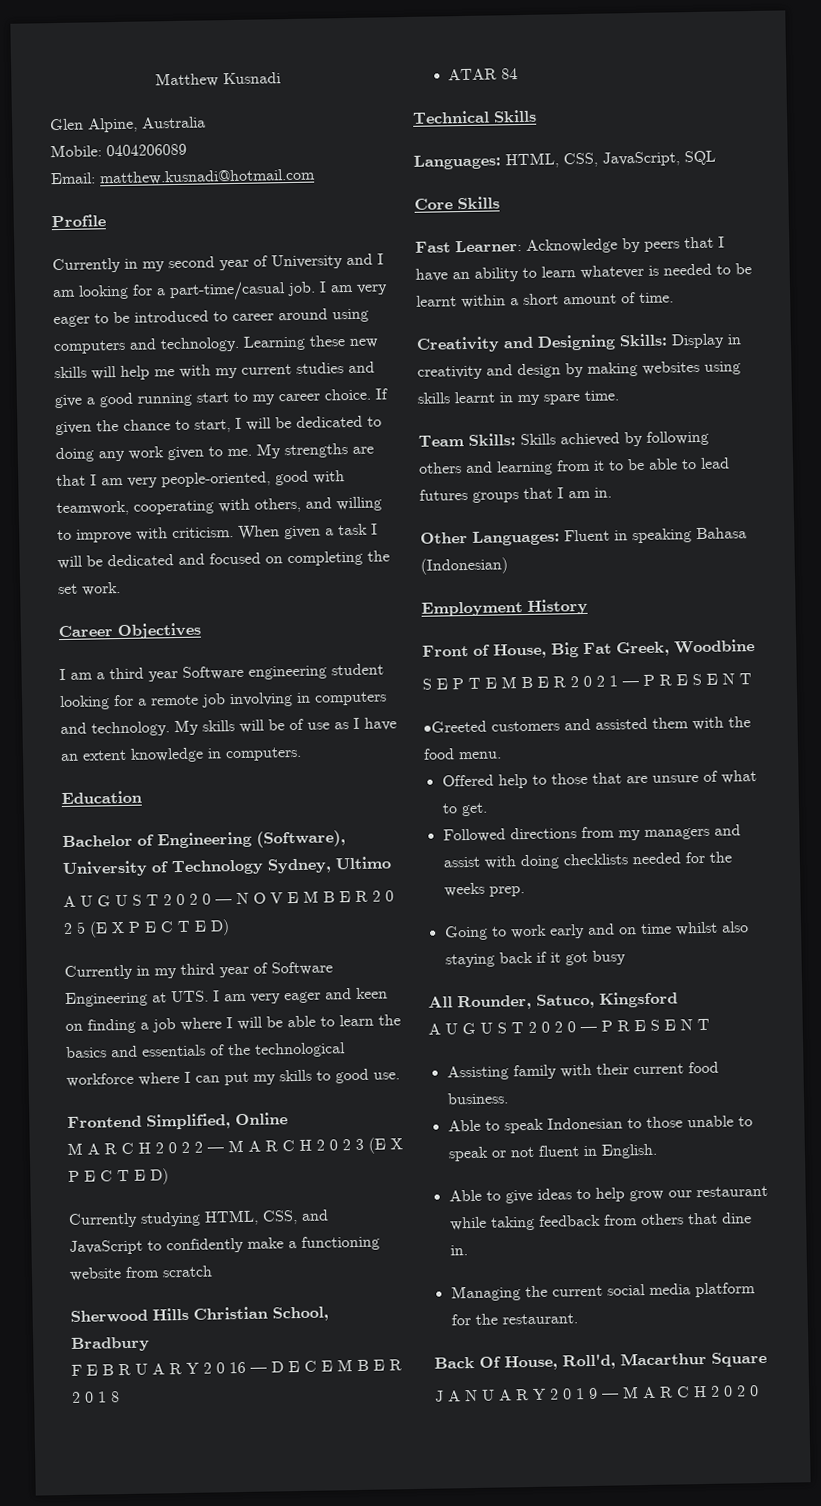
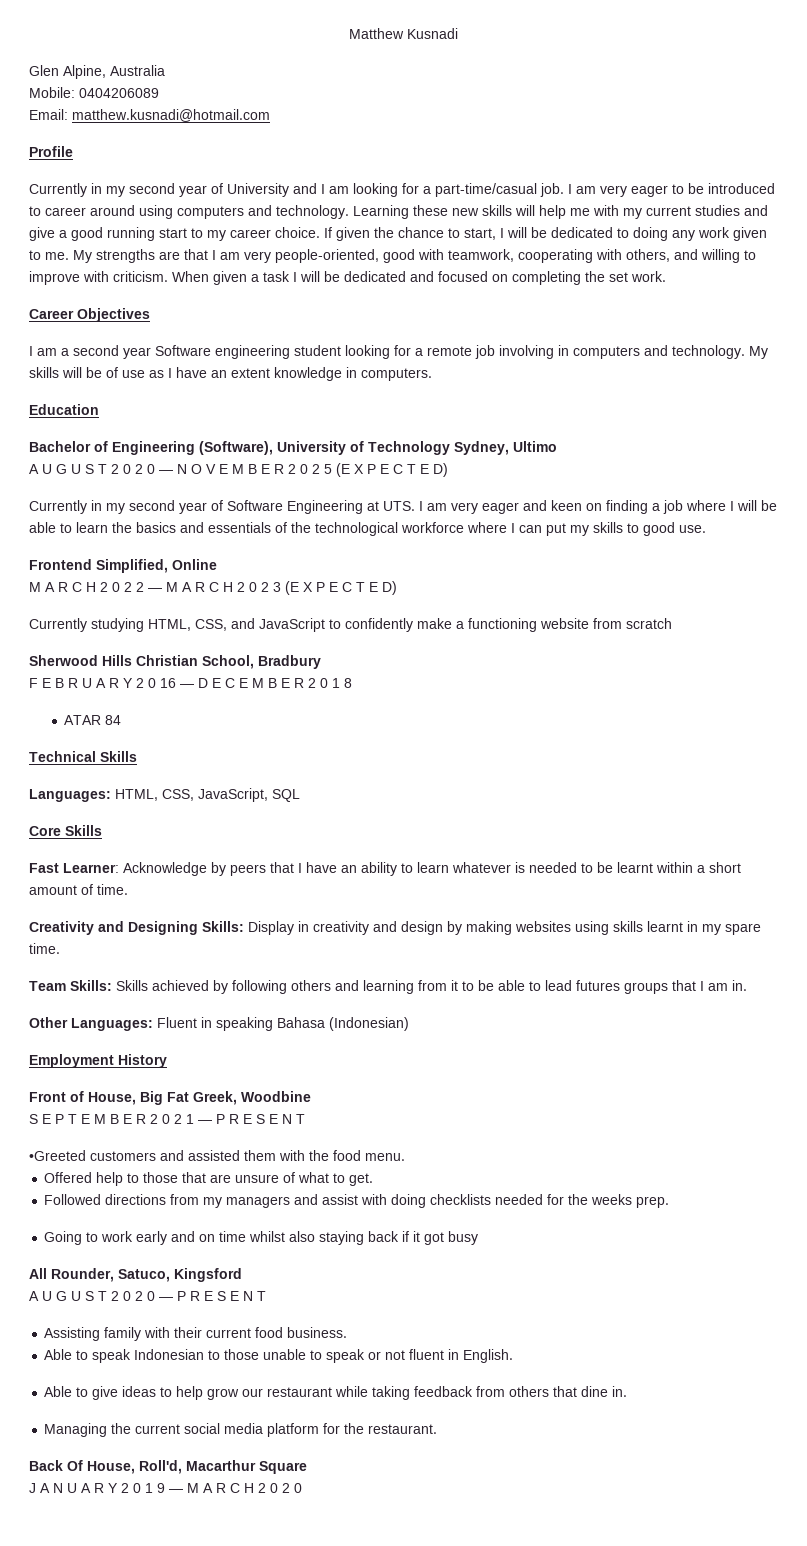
- I am a third year Software engineering student looking for a remote job involving in computers and technology.
+ I am a second year Software engineering student looking for a remote job involving in computers and technology.
- Currently in my third year of Software Engineering at UTS. I am very eager and keen on finding a job where I will be able to learn the basics and essentials of the technological workforce where I can put my skills to good use.
+ Currently in my second year of Software Engineering at UTS. I am very eager and keen on finding a job where I will be able to learn the basics and essentials of the technological workforce where I can put my skills to good use.

